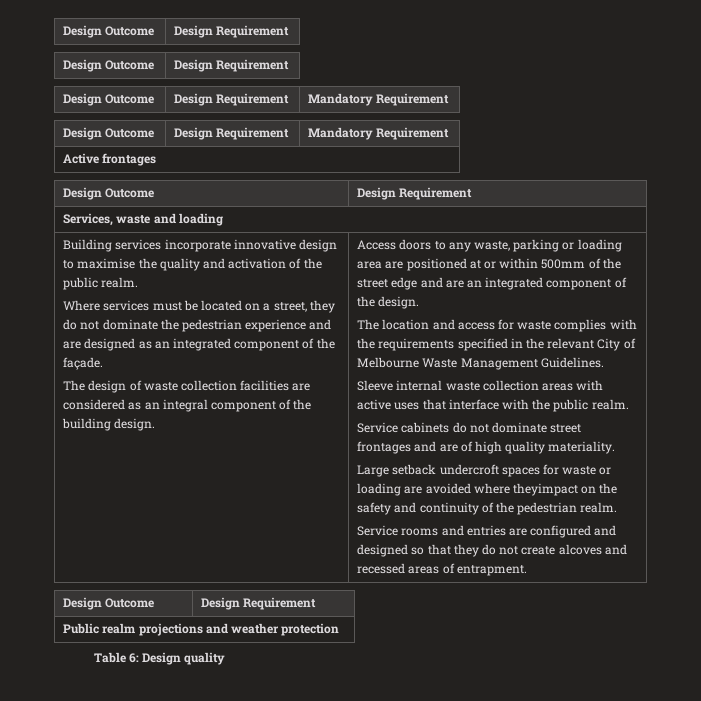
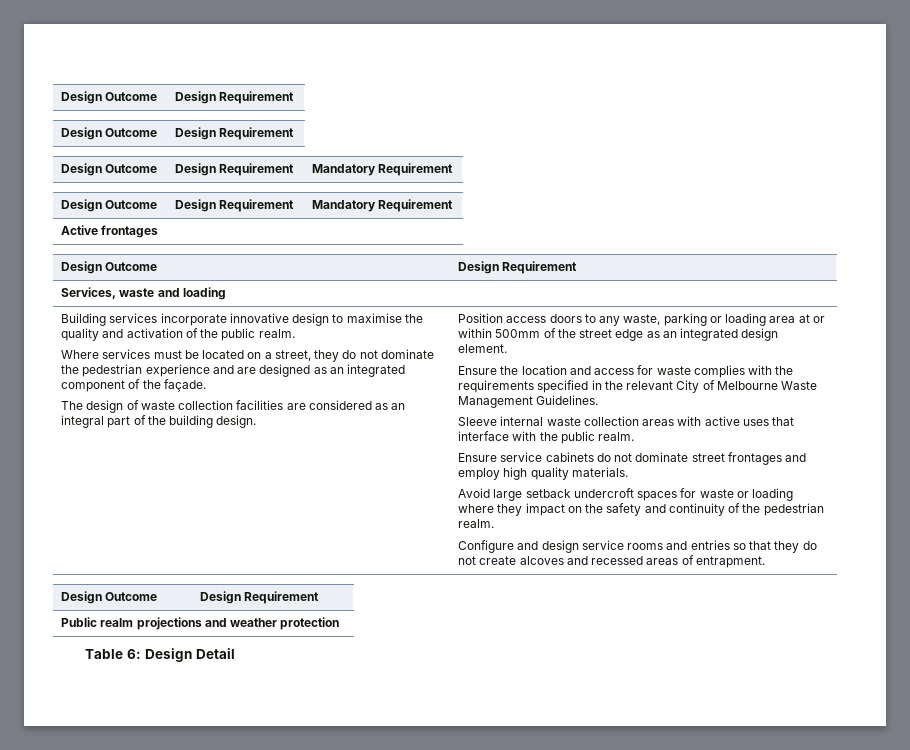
- The design of waste collection facilities are considered as an integral component of the building design.
+ The design of waste collection facilities are considered as an integral part of the building design.
- Access doors to any waste, parking or loading area are positioned at or within 500mm of the street edge and are an integrated component of the design.
- The location and access for waste complies with the requirements specified in the relevant City of Melbourne Waste Management Guidelines.
+ Position access doors to any waste, parking or loading area at or within 500mm of the street edge as an integrated design element.
+ Ensure the location and access for waste complies with the requirements specified in the relevant City of Melbourne Waste Management Guidelines.
- Service cabinets do not dominate street frontages and are of high quality materiality.
- Large setback undercroft spaces for waste or loading are avoided where theyimpact on the safety and continuity of the pedestrian realm.
+ Ensure service cabinets do not dominate street frontages and employ high quality materials.
+ Avoid large setback undercroft spaces for waste or loading where they impact on the safety and continuity of the pedestrian realm.
- Service rooms and entries are configured and designed so that they do not create alcoves and recessed areas of entrapment.
+ Configure and design service rooms and entries so that they do not create alcoves and recessed areas of entrapment.
- Table 6: Design quality
+ Table 6: Design Detail

